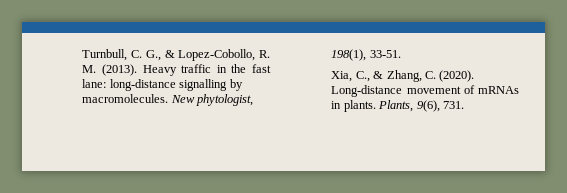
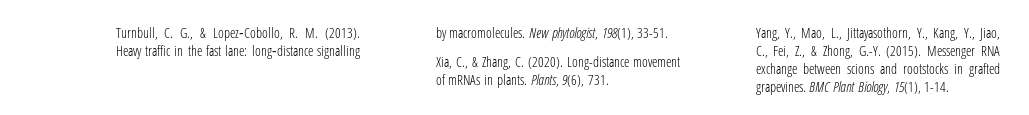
+ Yang, Y., Mao, L., Jittayasothorn, Y., Kang, Y., Jiao, C., Fei, Z., & Zhong, G.-Y. (2015). Messenger RNA exchange between scions and rootstocks in grafted grapevines. BMC Plant Biology, 15(1), 1-14.

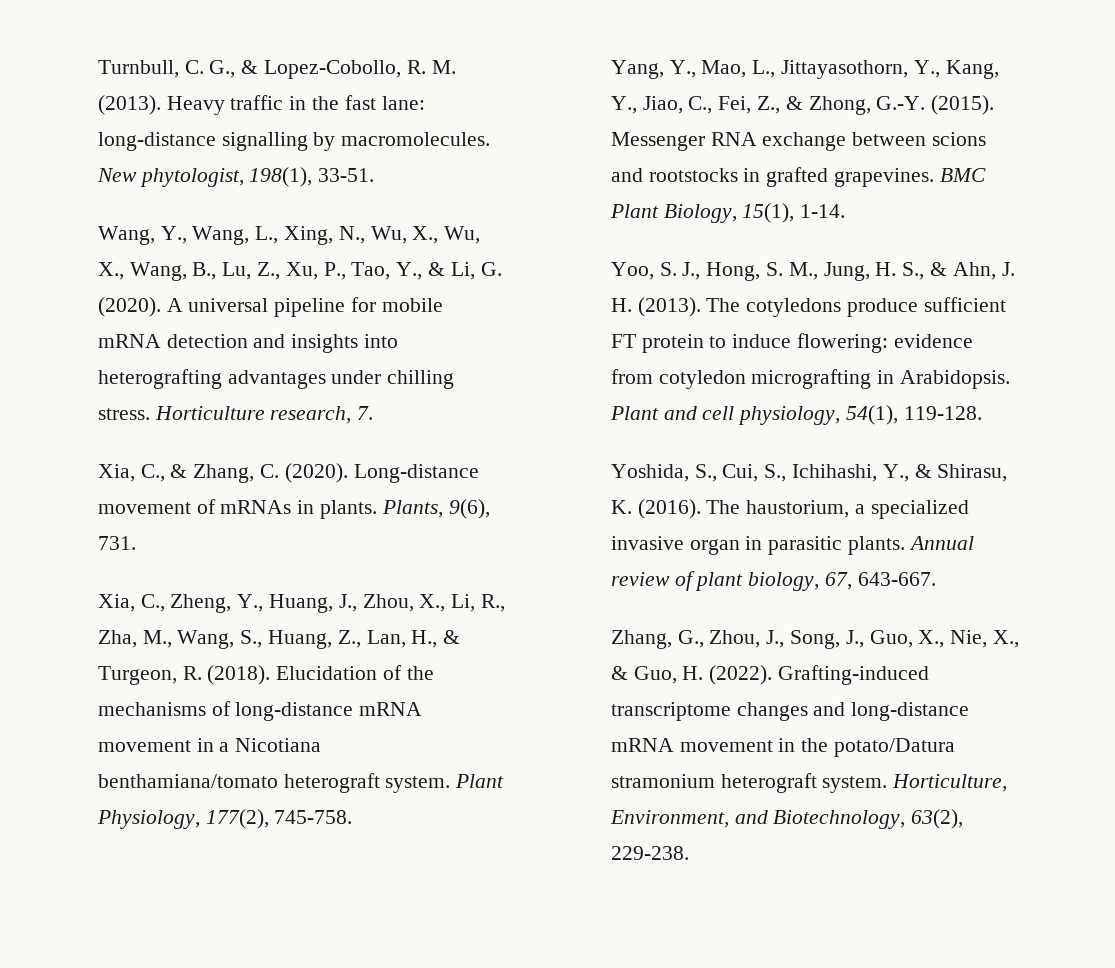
+ Wang, Y., Wang, L., Xing, N., Wu, X., Wu, X., Wang, B., Lu, Z., Xu, P., Tao, Y., & Li, G. (2020). A universal pipeline for mobile mRNA detection and insights into heterografting advantages under chilling stress. Horticulture research, 7.
+ Xia, C., Zheng, Y., Huang, J., Zhou, X., Li, R., Zha, M., Wang, S., Huang, Z., Lan, H., & Turgeon, R. (2018). Elucidation of the mechanisms of long-distance mRNA movement in a Nicotiana benthamiana/tomato heterograft system. Plant Physiology, 177(2), 745-758.
+ Yoo, S. J., Hong, S. M., Jung, H. S., & Ahn, J. H. (2013). The cotyledons produce sufficient FT protein to induce flowering: evidence from cotyledon micrografting in Arabidopsis. Plant and cell physiology, 54(1), 119-128.
+ Yoshida, S., Cui, S., Ichihashi, Y., & Shirasu, K. (2016). The haustorium, a specialized invasive organ in parasitic plants. Annual review of plant biology, 67, 643-667.
+ Zhang, G., Zhou, J., Song, J., Guo, X., Nie, X., & Guo, H. (2022). Grafting-induced transcriptome changes and long-distance mRNA movement in the potato/Datura stramonium heterograft system. Horticulture, Environment, and Biotechnology, 63(2), 229-238.

